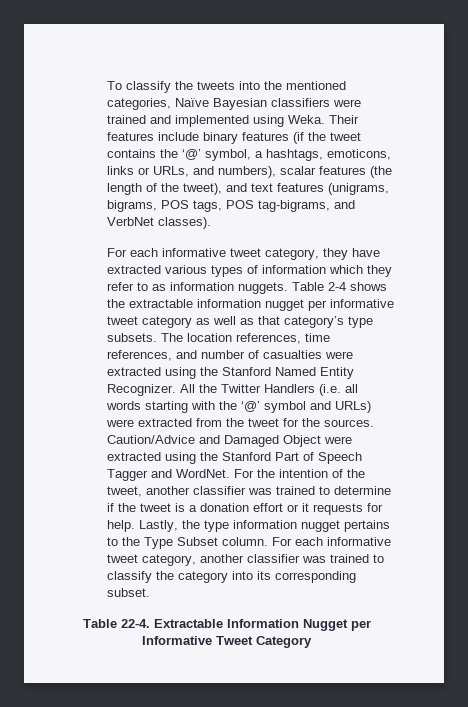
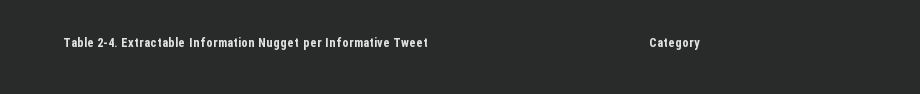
- To classify the tweets into the mentioned categories, Naïve Bayesian classifiers were trained and implemented using Weka. Their features include binary features (if the tweet contains the ‘@’ symbol, a hashtags, emoticons, links or URLs, and numbers), scalar features (the length of the tweet), and text features (unigrams, bigrams, POS tags, POS tag-bigrams, and VerbNet classes).
- For each informative tweet category, they have extracted various types of information which they refer to as information nuggets. Table 2-4 shows the extractable information nugget per informative tweet category as well as that category’s type subsets. The location references, time references, and number of casualties were extracted using the Stanford Named Entity Recognizer. All the Twitter Handlers (i.e. all words starting with the ‘@’ symbol and URLs) were extracted from the tweet for the sources. Caution/Advice and Damaged Object were extracted using the Stanford Part of Speech Tagger and WordNet. For the intention of the tweet, another classifier was trained to determine if the tweet is a donation effort or it requests for help. Lastly, the type information nugget pertains to the Type Subset column. For each informative tweet category, another classifier was trained to classify the category into its corresponding subset.
- Table 22-4.
+ Table 2-4.

